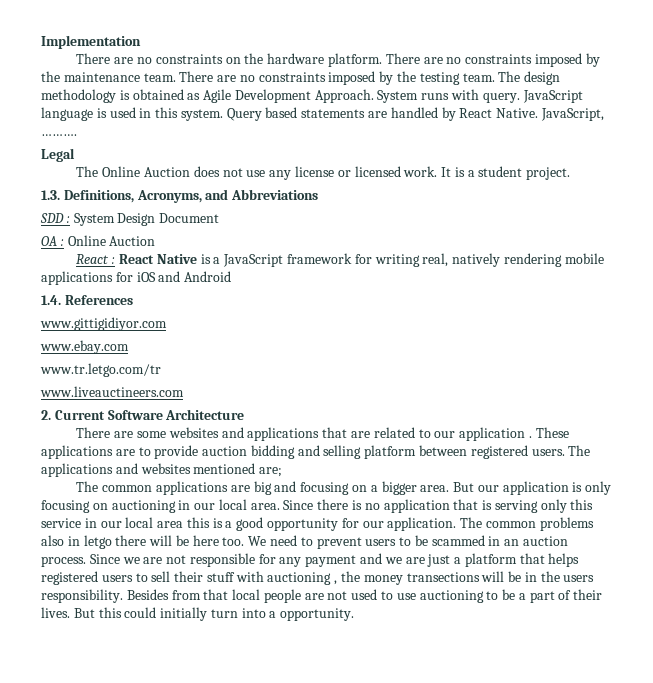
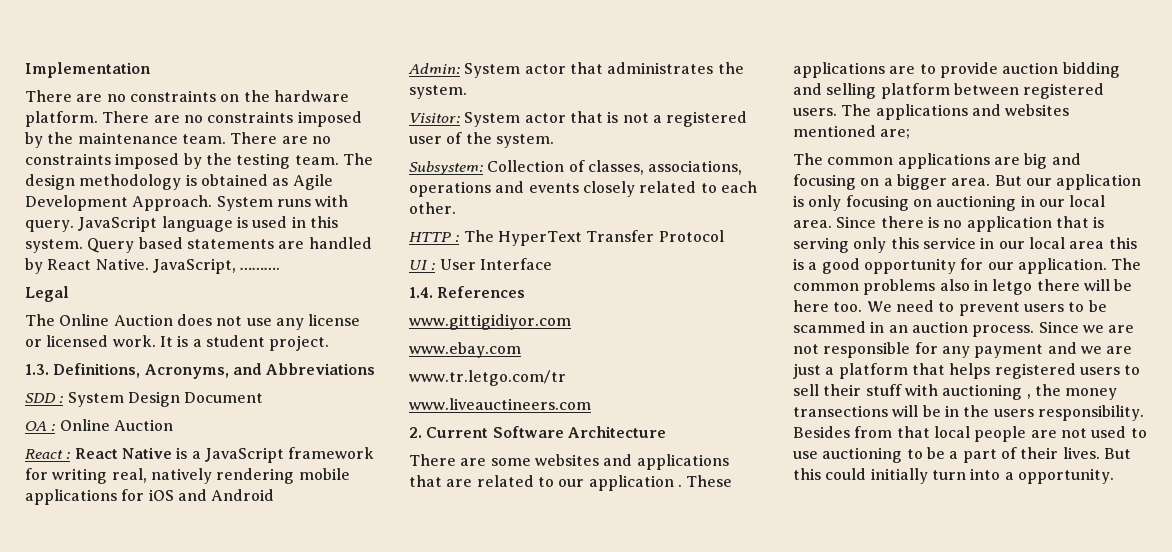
+ Admin: System actor that administrates the system.
+ Visitor: System actor that is not a registered user of the system.
+ Subsystem: Collection of classes, associations, operations and events closely related to each other.
+ HTTP : The HyperText Transfer Protocol
+ UI : User Interface

